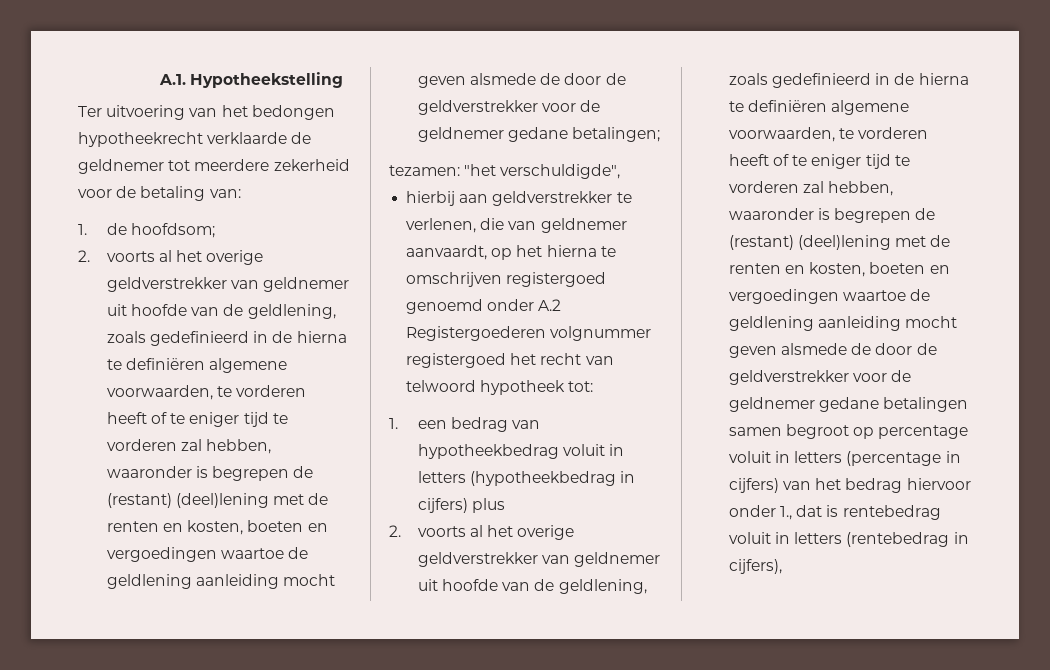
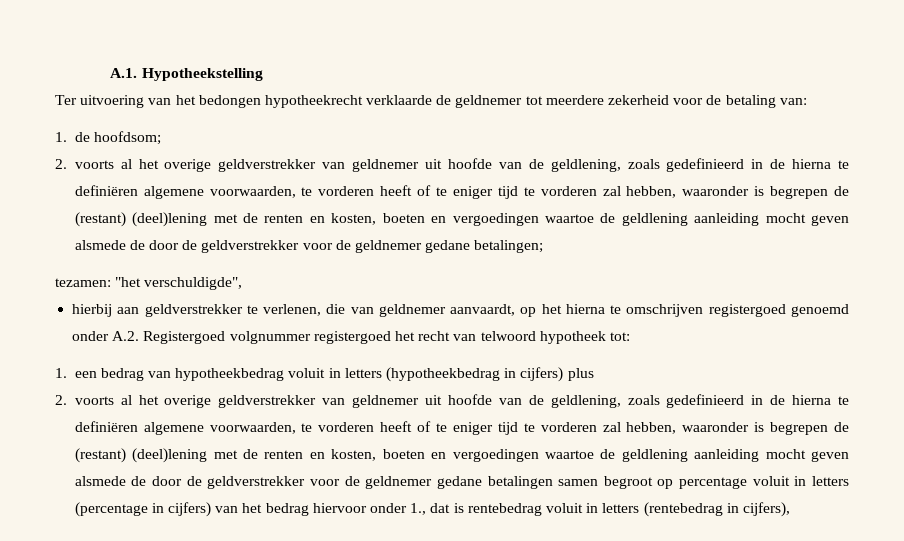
- hierbij aan geldverstrekker te verlenen, die van geldnemer aanvaardt, op het hierna te omschrijven registergoed genoemd onder A.2 Registergoederen volgnummer registergoed het recht van telwoord hypotheek tot:
+ hierbij aan geldverstrekker te verlenen, die van geldnemer aanvaardt, op het hierna te omschrijven registergoed genoemd onder A.2. Registergoed volgnummer registergoed het recht van telwoord hypotheek tot:

